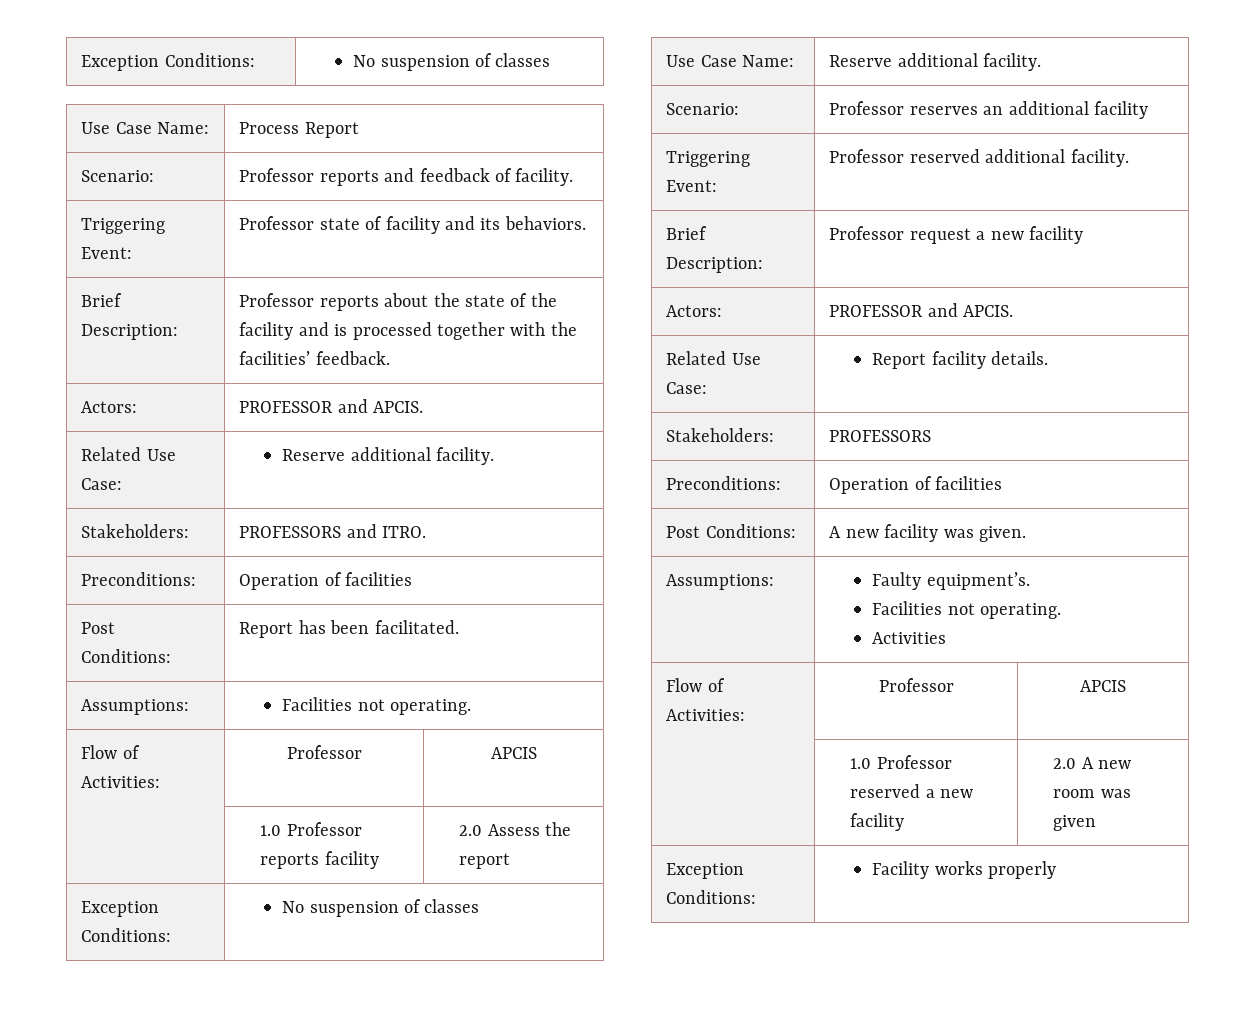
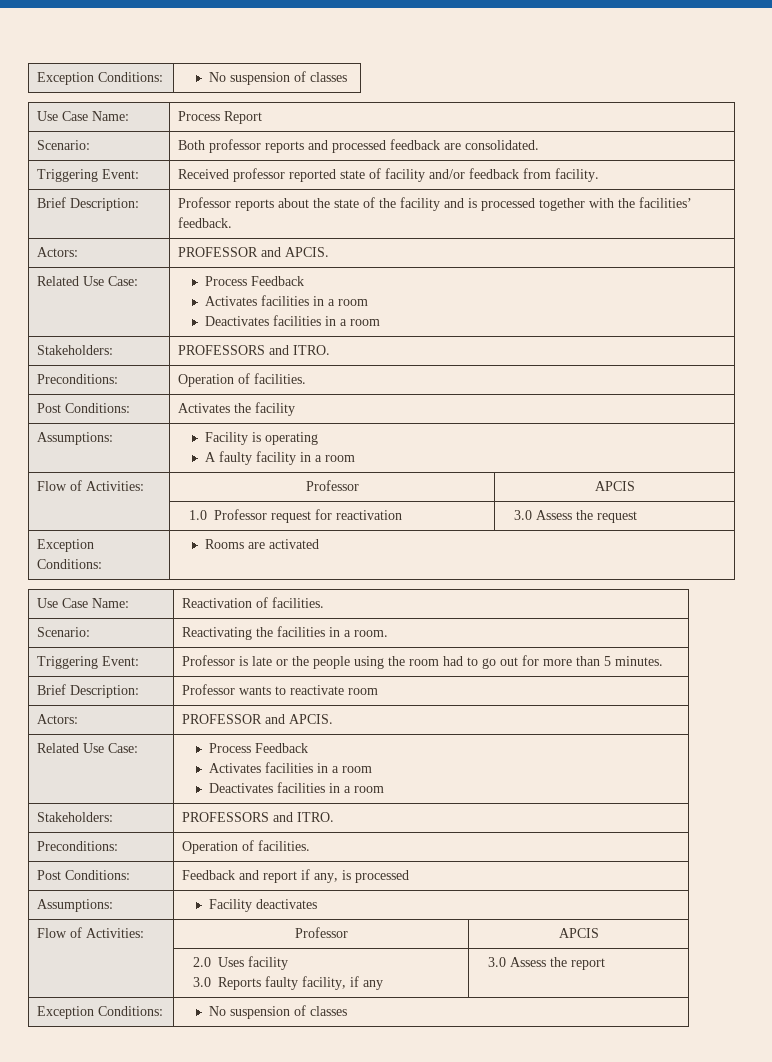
- Scenario: | Professor reports and feedback of facility.
- Triggering Event: | Professor state of facility and its behaviors.
+ Scenario: | Both professor reports and processed feedback are consolidated.
+ Triggering Event: | Received professor reported state of facility and/or feedback from facility.
  Brief Description: | Professor reports about the state of the facility and is processed together with the facilities’ feedback.
  Actors: | PROFESSOR and APCIS.
- Related Use Case: | Reserve additional facility.
+ Related Use Case: | Process Feedback
+ Activates facilities in a room
+ Deactivates facilities in a room
  Stakeholders: | PROFESSORS and ITRO.
- Preconditions: | Operation of facilities
- Post Conditions: | Report has been facilitated.
- Assumptions: | Facilities not operating.
+ Preconditions: | Operation of facilities.
+ Post Conditions: | Activates the facility
+ Assumptions: | Facility is operating
+ A faulty facility in a room
  Flow of Activities: | Professor | APCIS
- | 1.0 Professor reports facility | 2.0 Assess the report
+ | 1.0 Professor request for reactivation | 3.0 Assess the request
+ Exception Conditions: | Rooms are activated
+ Use Case Name: | Reactivation of facilities.
+ Scenario: | Reactivating the facilities in a room.
+ Triggering Event: | Professor is late or the people using the room had to go out for more than 5 minutes.
+ Brief Description: | Professor wants to reactivate room
+ Actors: | PROFESSOR and APCIS.
+ Related Use Case: | Process Feedback
+ Activates facilities in a room
+ Deactivates facilities in a room
+ Stakeholders: | PROFESSORS and ITRO.
+ Preconditions: | Operation of facilities.
+ Post Conditions: | Feedback and report if any, is processed
+ Assumptions: | Facility deactivates
+ Flow of Activities: | Professor | APCIS
+ | 2.0 Uses facility
+ 3.0 Reports faulty facility, if any | 3.0 Assess the report
- Use Case Name: | Reserve additional facility.
- Scenario: | Professor reserves an additional facility
- Triggering Event: | Professor reserved additional facility.
- Brief Description: | Professor request a new facility
- Actors: | PROFESSOR and APCIS.
- Related Use Case: | Report facility details.
- Stakeholders: | PROFESSORS
- Preconditions: | Operation of facilities
- Post Conditions: | A new facility was given.
- Assumptions: | Faulty equipment’s.
- Facilities not operating.
- Activities
- Flow of Activities: | Professor | APCIS
- | 1.0 Professor reserved a new facility | 2.0 A new room was given
- Exception Conditions: | Facility works properly

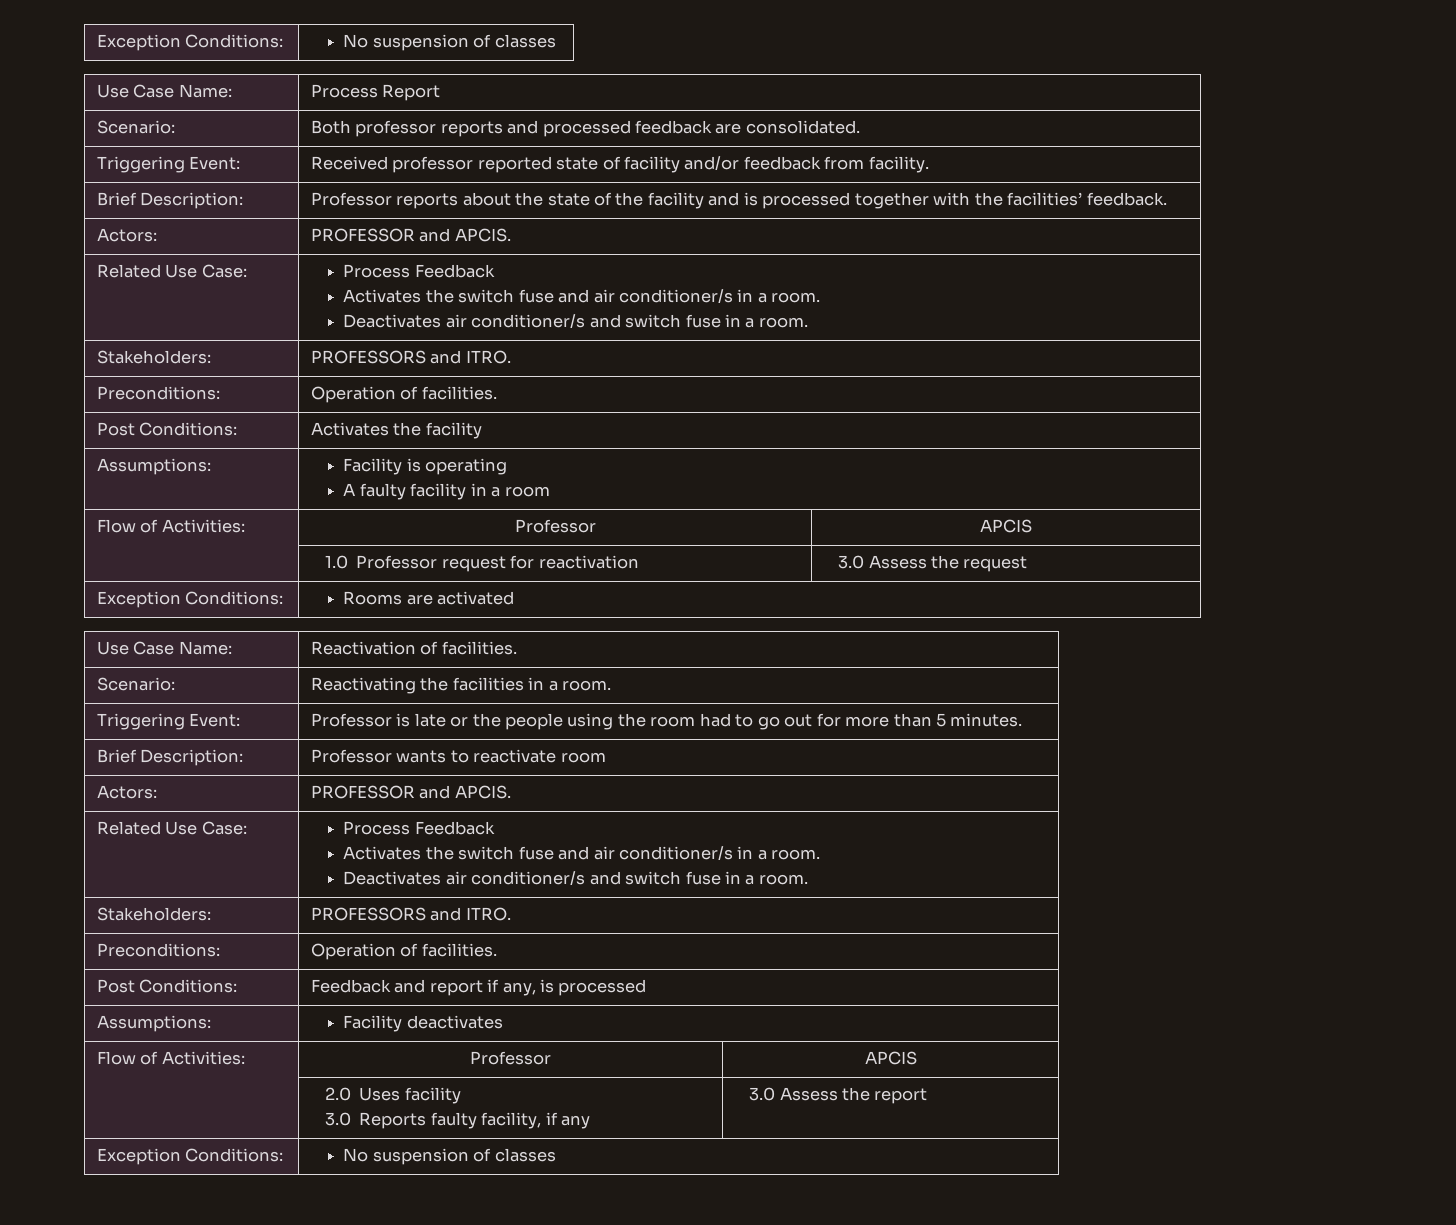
  Brief Description: | Professor reports about the state of the facility and is processed together with the facilities’ feedback.
  Actors: | PROFESSOR and APCIS.
  Related Use Case: | Process Feedback
- Activates facilities in a room
- Deactivates facilities in a room
+ Activates the switch fuse and air conditioner/s in a room.
+ Deactivates air conditioner/s and switch fuse in a room.
  Brief Description: | Professor wants to reactivate room
  Actors: | PROFESSOR and APCIS.
  Related Use Case: | Process Feedback
- Activates facilities in a room
- Deactivates facilities in a room
+ Activates the switch fuse and air conditioner/s in a room.
+ Deactivates air conditioner/s and switch fuse in a room.

